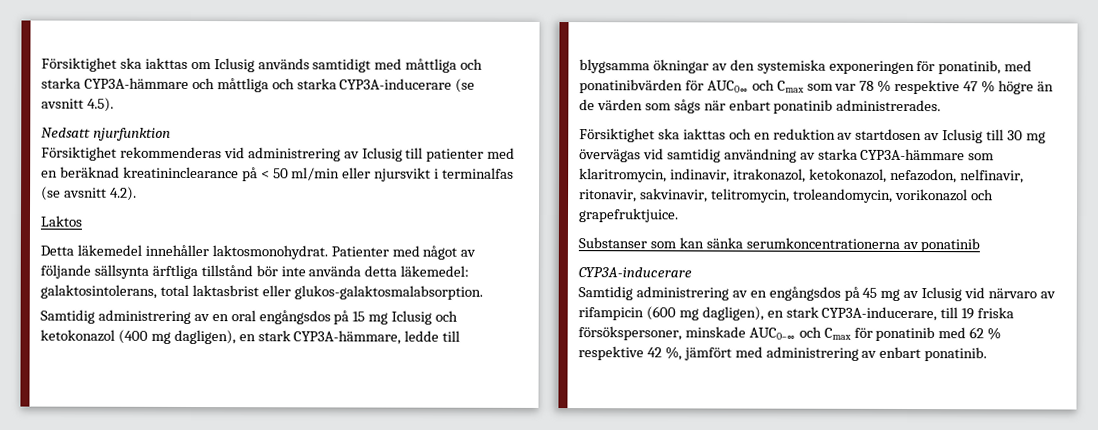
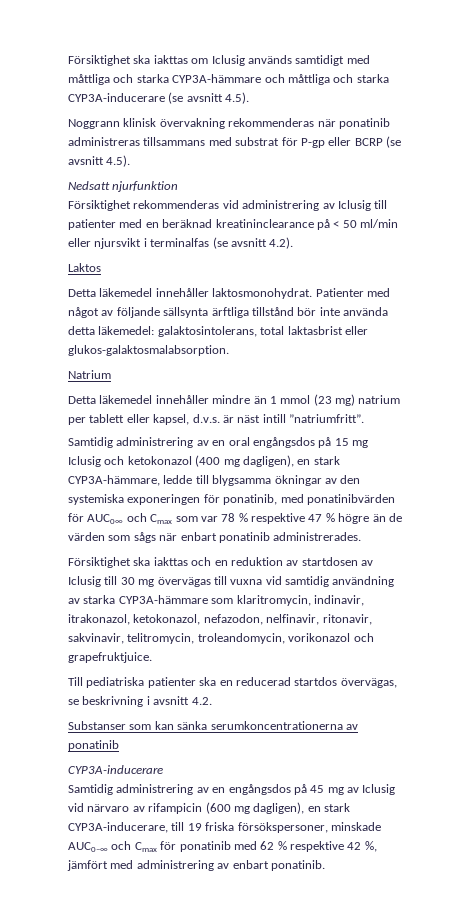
+ Noggrann klinisk övervakning rekommenderas när ponatinib administreras tillsammans med substrat för P-gp eller BCRP (se avsnitt 4.5).
+ Natrium
+ Detta läkemedel innehåller mindre än 1 mmol (23 mg) natrium per tablett eller kapsel, d.v.s. är näst intill ”natriumfritt”.
- Försiktighet ska iakttas och en reduktion av startdosen av Iclusig till 30 mg övervägas vid samtidig användning av starka CYP3A-hämmare som klaritromycin, indinavir, itrakonazol, ketokonazol, nefazodon, nelfinavir, ritonavir, sakvinavir, telitromycin, troleandomycin, vorikonazol och grapefruktjuice.
+ Försiktighet ska iakttas och en reduktion av startdosen av Iclusig till 30 mg övervägas till vuxna vid samtidig användning av starka CYP3A-hämmare som klaritromycin, indinavir, itrakonazol, ketokonazol, nefazodon, nelfinavir, ritonavir, sakvinavir, telitromycin, troleandomycin, vorikonazol och grapefruktjuice.
+ Till pediatriska patienter ska en reducerad startdos övervägas, se beskrivning i avsnitt 4.2.

